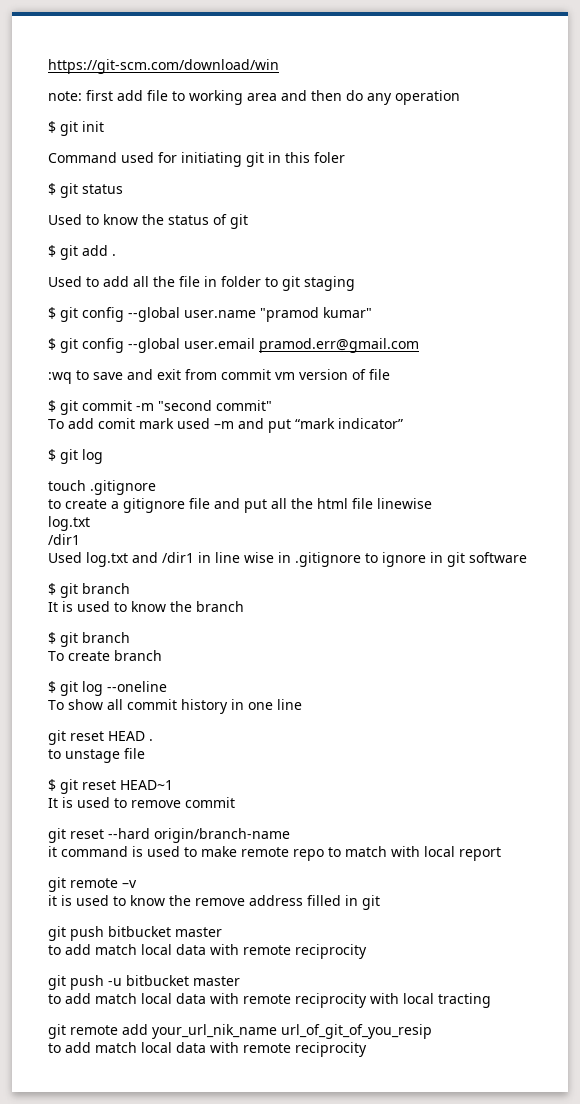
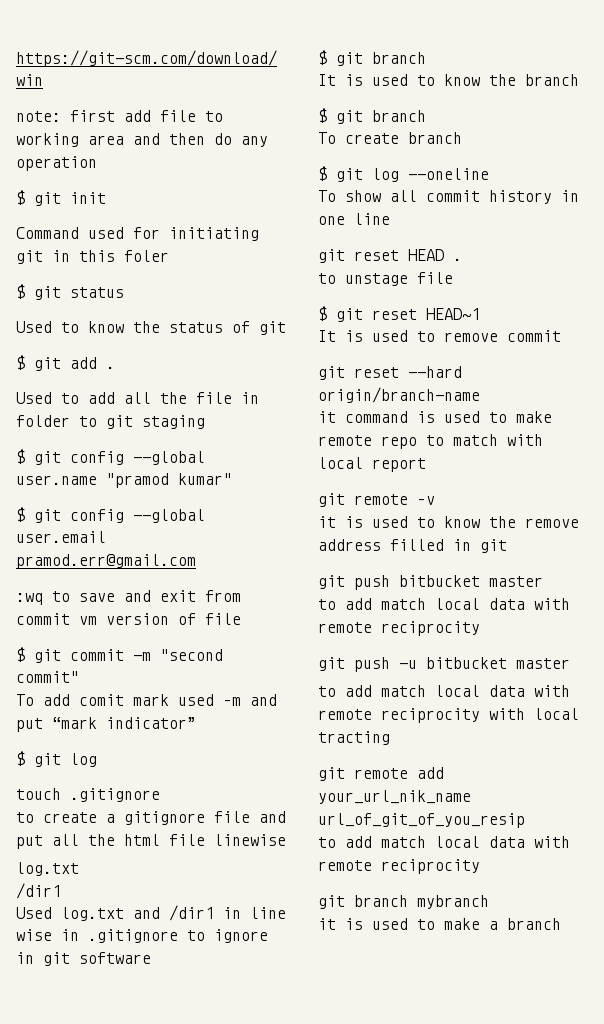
+ git branch mybranch
+ it is used to make a branch

